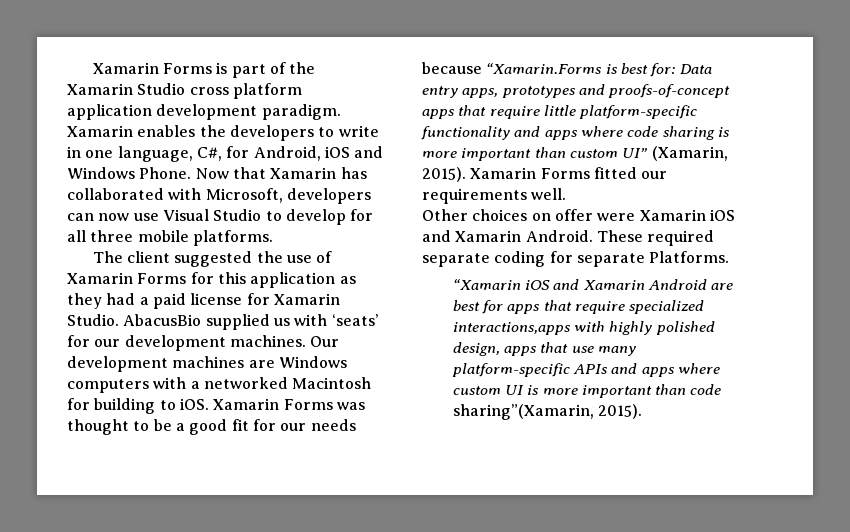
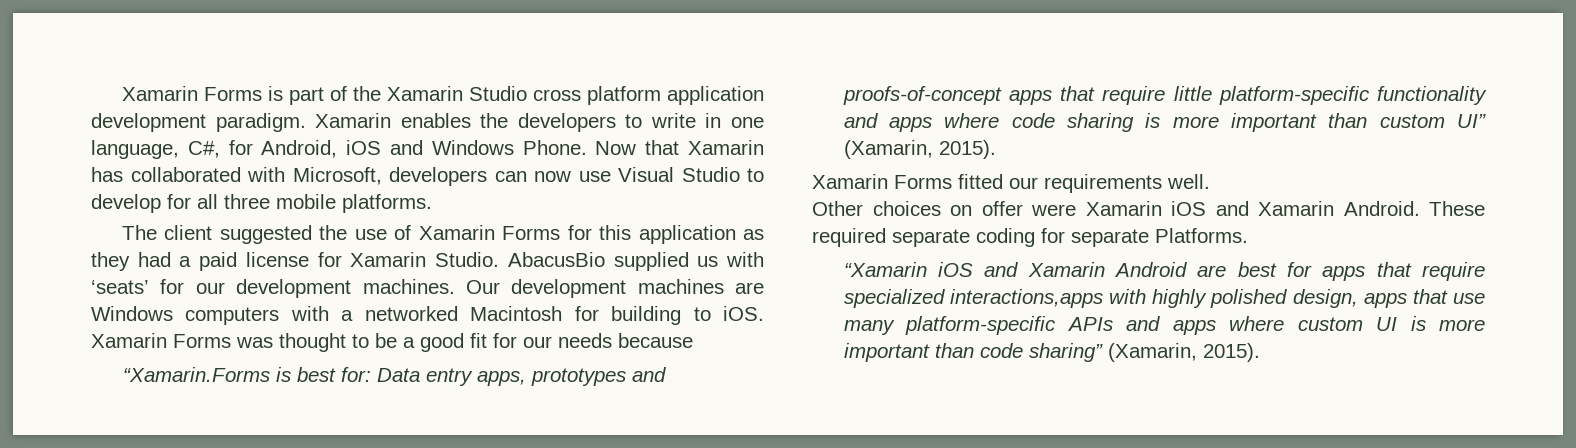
- Xamarin Forms was thought to be a good fit for our needs because “Xamarin.Forms is best for: Data entry apps, prototypes and proofs-of-concept apps that require little platform-specific functionality and apps where code sharing is more important than custom UI” (Xamarin, 2015). Xamarin Forms fitted our requirements well.
+ Xamarin Forms was thought to be a good fit for our needs because
+ “Xamarin.Forms is best for: Data entry apps, prototypes and proofs-of-concept apps that require little platform-specific functionality and apps where code sharing is more important than custom UI” (Xamarin, 2015).
+ Xamarin Forms fitted our requirements well.
- “Xamarin iOS and Xamarin Android are best for apps that require specialized interactions,apps with highly polished design, apps that use many platform-specific APIs and apps where custom UI is more important than code sharing”(Xamarin, 2015).
+ “Xamarin iOS and Xamarin Android are best for apps that require specialized interactions,apps with highly polished design, apps that use many platform-specific APIs and apps where custom UI is more important than code sharing” (Xamarin, 2015).

